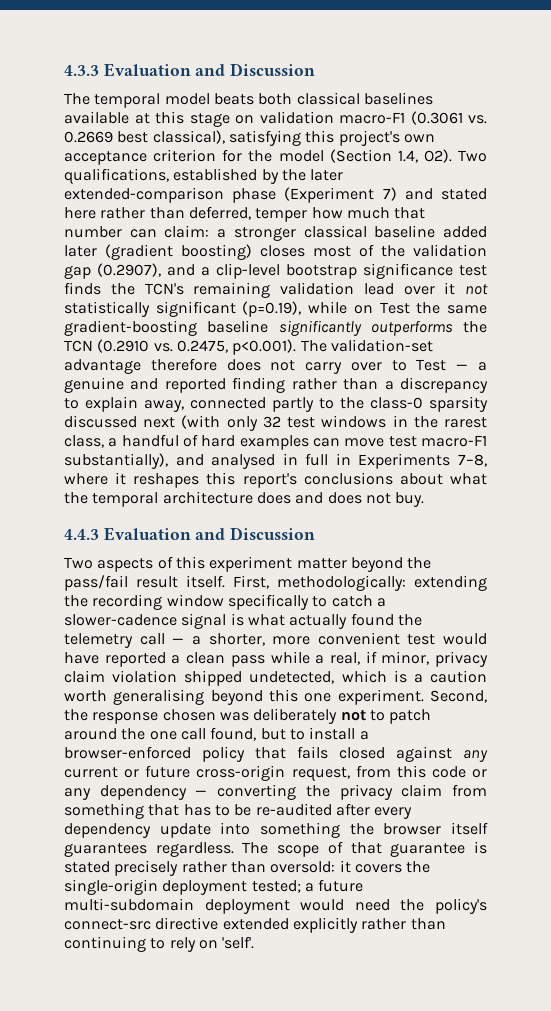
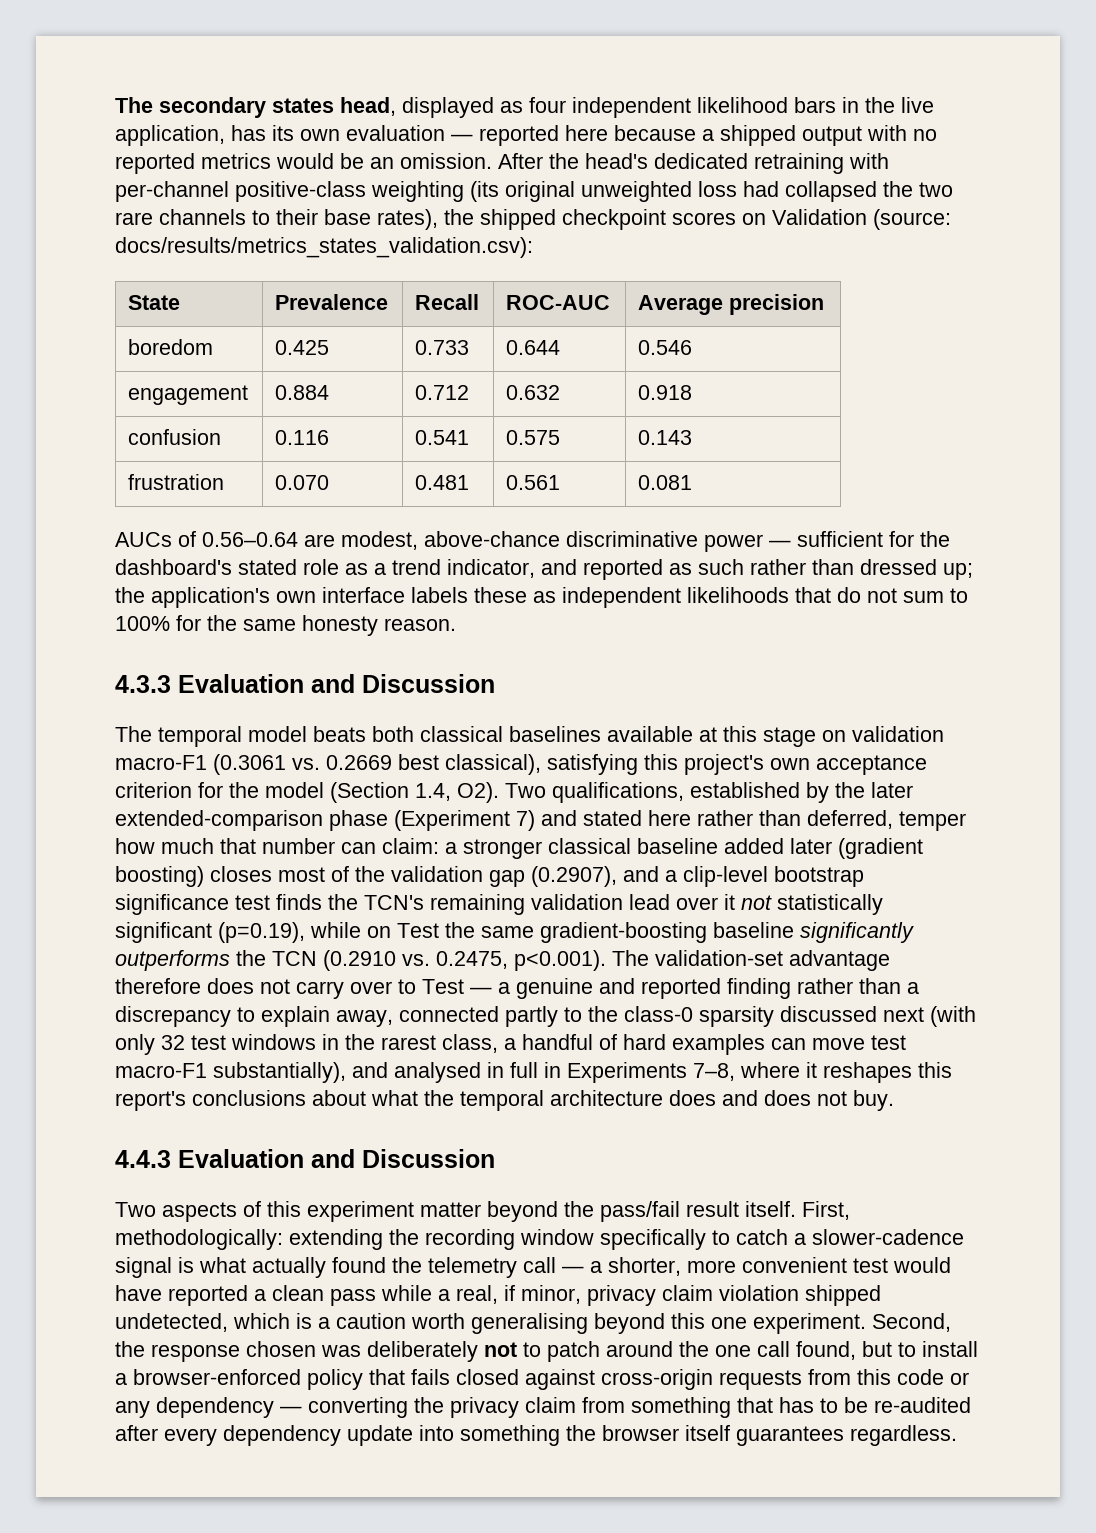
+ The secondary states head, displayed as four independent likelihood bars in the live application, has its own evaluation — reported here because a shipped output with no reported metrics would be an omission. After the head's dedicated retraining with per-channel positive-class weighting (its original unweighted loss had collapsed the two rare channels to their base rates), the shipped checkpoint scores on Validation (source: docs/results/metrics_states_validation.csv):
+ State | Prevalence | Recall | ROC-AUC | Average precision
+ boredom | 0.425 | 0.733 | 0.644 | 0.546
+ engagement | 0.884 | 0.712 | 0.632 | 0.918
+ confusion | 0.116 | 0.541 | 0.575 | 0.143
+ frustration | 0.070 | 0.481 | 0.561 | 0.081
+ AUCs of 0.56–0.64 are modest, above-chance discriminative power — sufficient for the dashboard's stated role as a trend indicator, and reported as such rather than dressed up; the application's own interface labels these as independent likelihoods that do not sum to 100% for the same honesty reason.
- Second, the response chosen was deliberately not to patch around the one call found, but to install a browser-enforced policy that fails closed against any current or future cross-origin request, from this code or any dependency — converting the privacy claim from something that has to be re-audited after every dependency update into something the browser itself guarantees regardless. The scope of that guarantee is stated precisely rather than oversold: it covers the single-origin deployment tested; a future multi-subdomain deployment would need the policy's connect-src directive extended explicitly rather than continuing to rely on 'self'.
+ Second, the response chosen was deliberately not to patch around the one call found, but to install a browser-enforced policy that fails closed against cross-origin requests from this code or any dependency — converting the privacy claim from something that has to be re-audited after every dependency update into something the browser itself guarantees regardless.

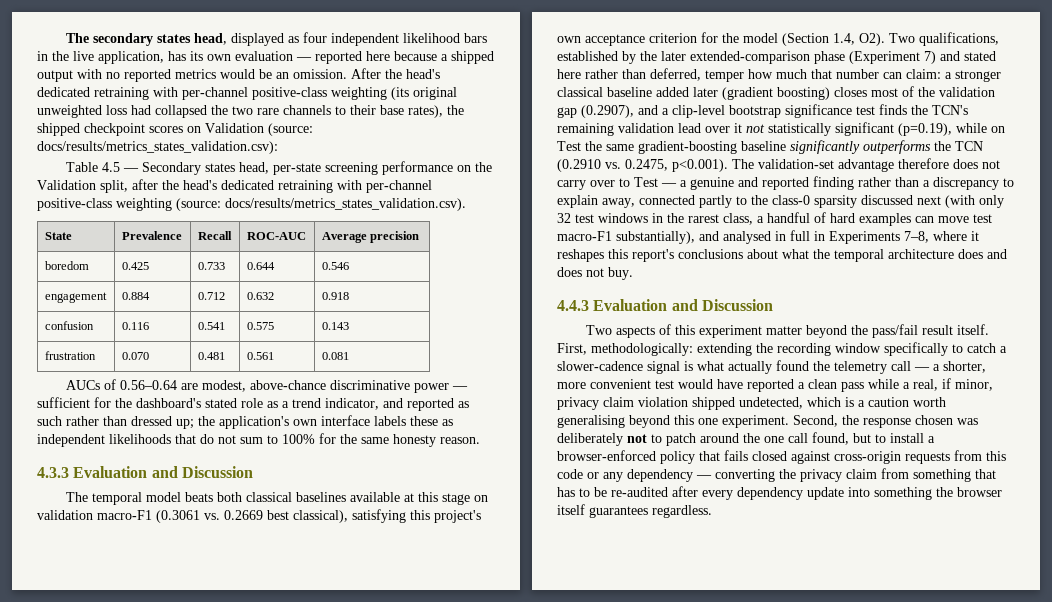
+ Table 4.5 — Secondary states head, per-state screening performance on the Validation split, after the head's dedicated retraining with per-channel positive-class weighting (source: docs/results/metrics_states_validation.csv).

